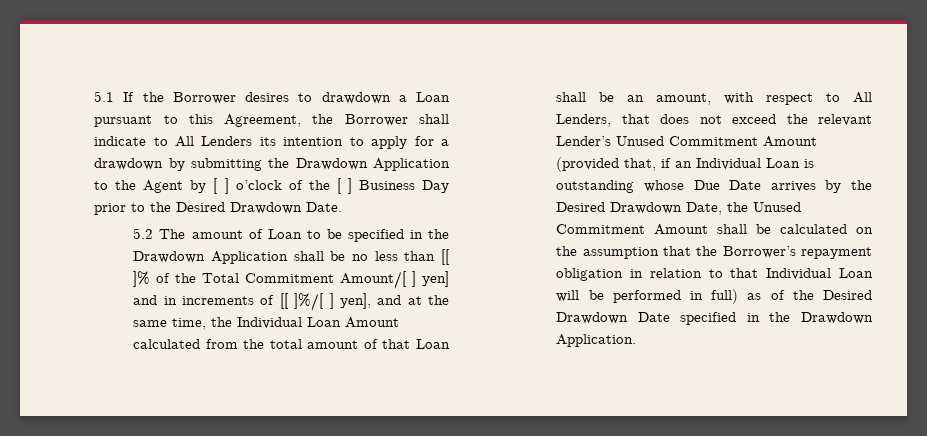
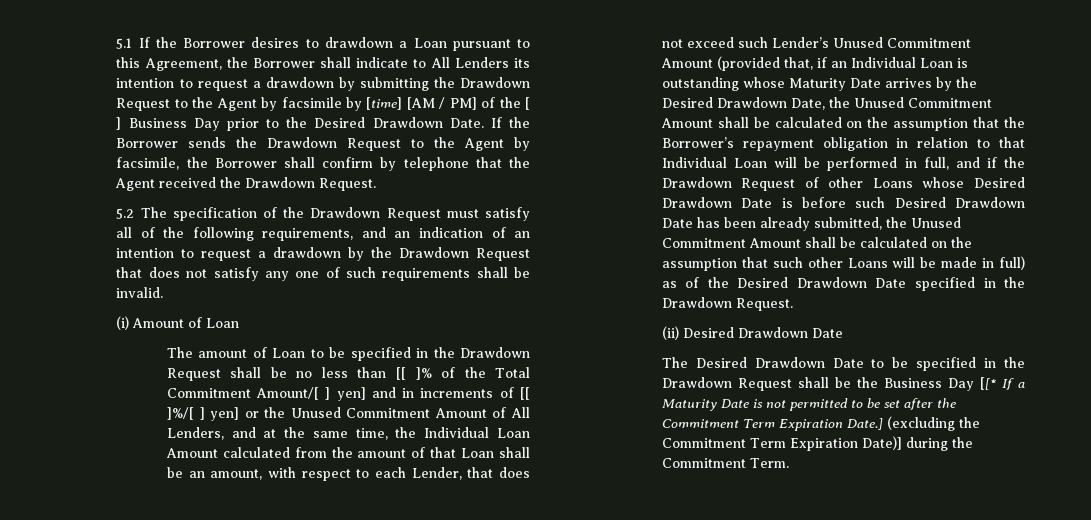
- 5.1 If the Borrower desires to drawdown a Loan pursuant to this Agreement, the Borrower shall indicate to All Lenders its intention to apply for a drawdown by submitting the Drawdown Application to the Agent by [ ] o’clock of the [ ] Business Day prior to the Desired Drawdown Date.
- 5.2 The amount of Loan to be specified in the Drawdown Application shall be no less than [[ ]% of the Total Commitment Amount/[ ] yen] and in increments of [[ ]%/[ ] yen], and at the same time, the Individual Loan Amount calculated from the total amount of that Loan shall be an amount, with respect to All Lenders, that does not exceed the relevant Lender’s Unused Commitment Amount (provided that, if an Individual Loan is outstanding whose Due Date arrives by the Desired Drawdown Date, the Unused Commitment Amount shall be calculated on the assumption that the Borrower’s repayment obligation in relation to that Individual Loan will be performed in full) as of the Desired Drawdown Date specified in the Drawdown Application.
+ 5.1 If the Borrower desires to drawdown a Loan pursuant to this Agreement, the Borrower shall indicate to All Lenders its intention to request a drawdown by submitting the Drawdown Request to the Agent by facsimile by [time] [AM / PM] of the [ ] Business Day prior to the Desired Drawdown Date. If the Borrower sends the Drawdown Request to the Agent by facsimile, the Borrower shall confirm by telephone that the Agent received the Drawdown Request.
+ 5.2 The specification of the Drawdown Request must satisfy all of the following requirements, and an indication of an intention to request a drawdown by the Drawdown Request that does not satisfy any one of such requirements shall be invalid.
+ (i) Amount of Loan
+ The amount of Loan to be specified in the Drawdown Request shall be no less than [[ ]% of the Total Commitment Amount/[ ] yen] and in increments of [[ ]%/[ ] yen] or the Unused Commitment Amount of All Lenders, and at the same time, the Individual Loan Amount calculated from the amount of that Loan shall be an amount, with respect to each Lender, that does not exceed such Lender’s Unused Commitment Amount (provided that, if an Individual Loan is outstanding whose Maturity Date arrives by the Desired Drawdown Date, the Unused Commitment Amount shall be calculated on the assumption that the Borrower’s repayment obligation in relation to that Individual Loan will be performed in full, and if the Drawdown Request of other Loans whose Desired Drawdown Date is before such Desired Drawdown Date has been already submitted, the Unused Commitment Amount shall be calculated on the assumption that such other Loans will be made in full) as of the Desired Drawdown Date specified in the Drawdown Request.
+ (ii) Desired Drawdown Date
+ The Desired Drawdown Date to be specified in the Drawdown Request shall be the Business Day [[* If a Maturity Date is not permitted to be set after the Commitment Term Expiration Date.] (excluding the Commitment Term Expiration Date)] during the Commitment Term.

